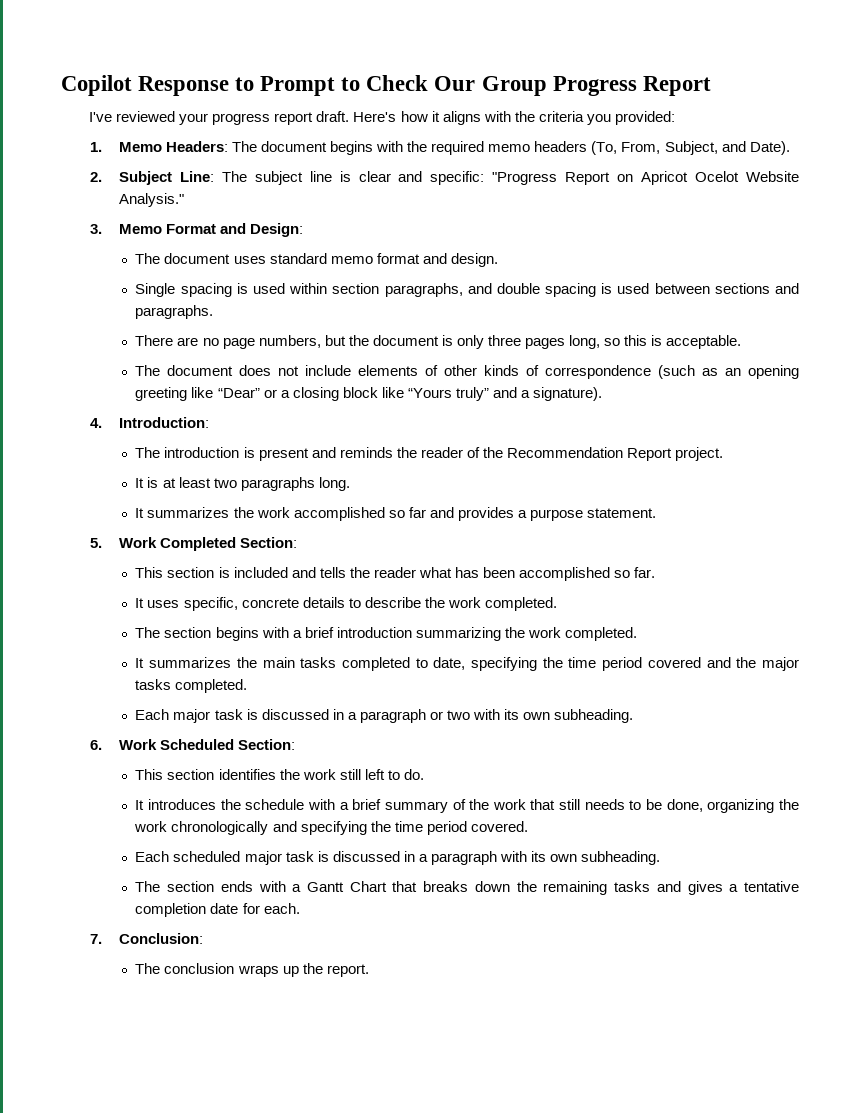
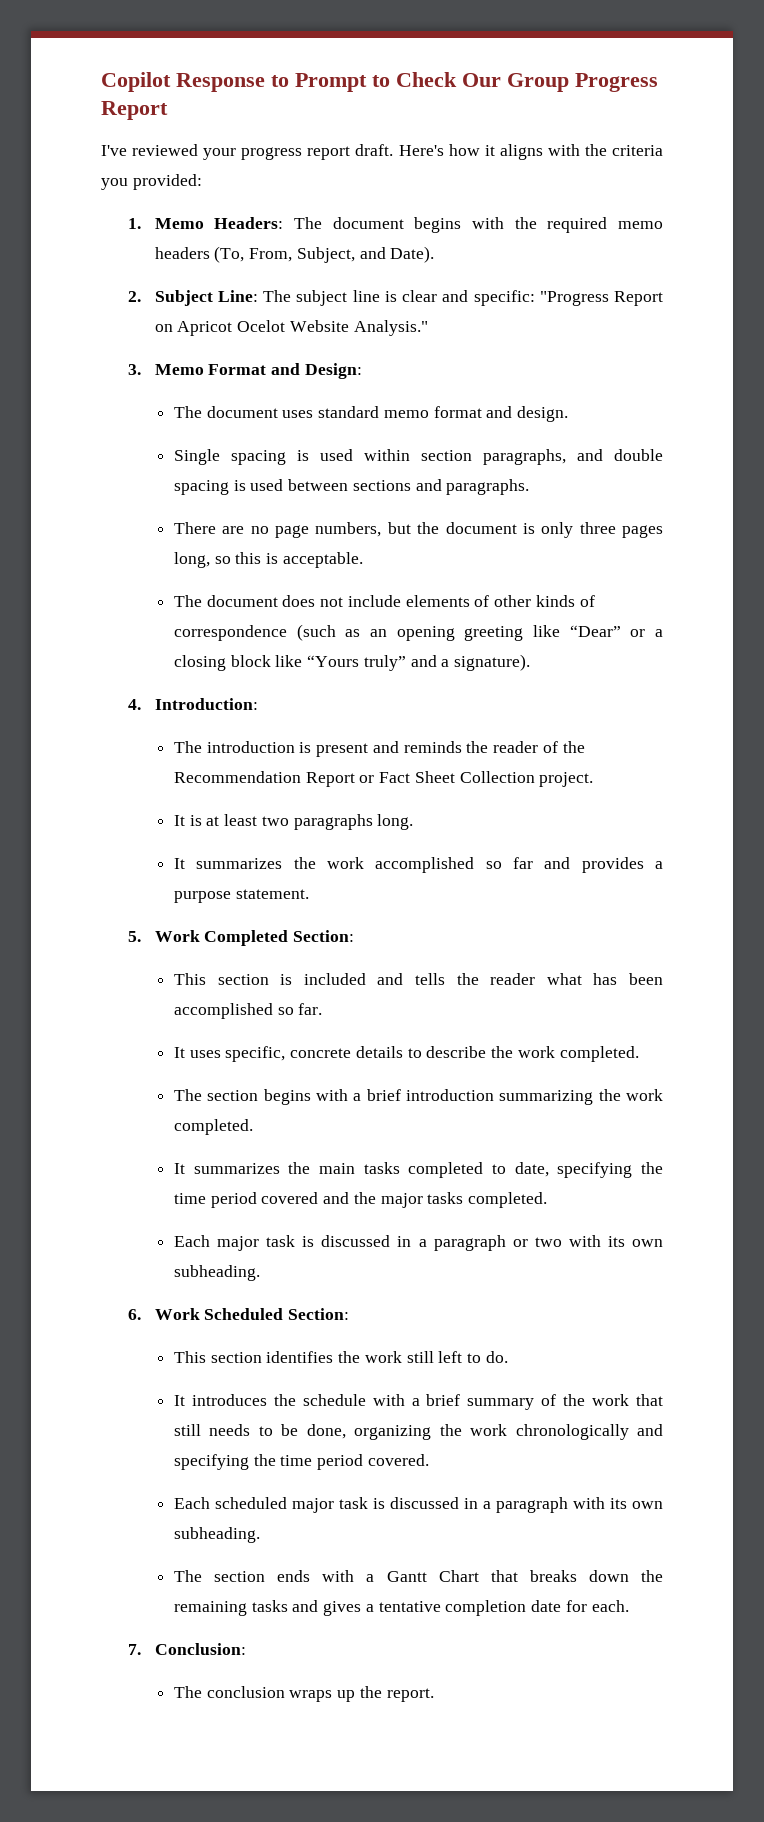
- The introduction is present and reminds the reader of the Recommendation Report project.
+ The introduction is present and reminds the reader of the Recommendation Report or Fact Sheet Collection project.

